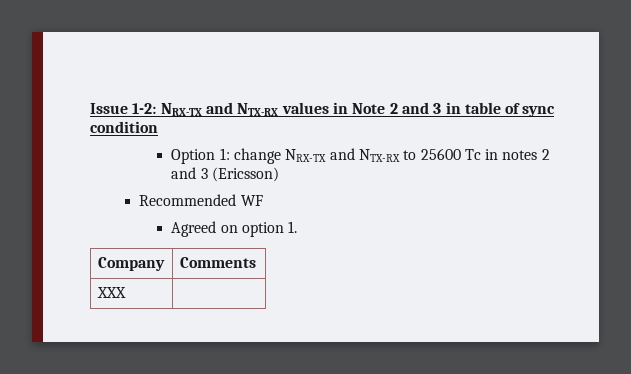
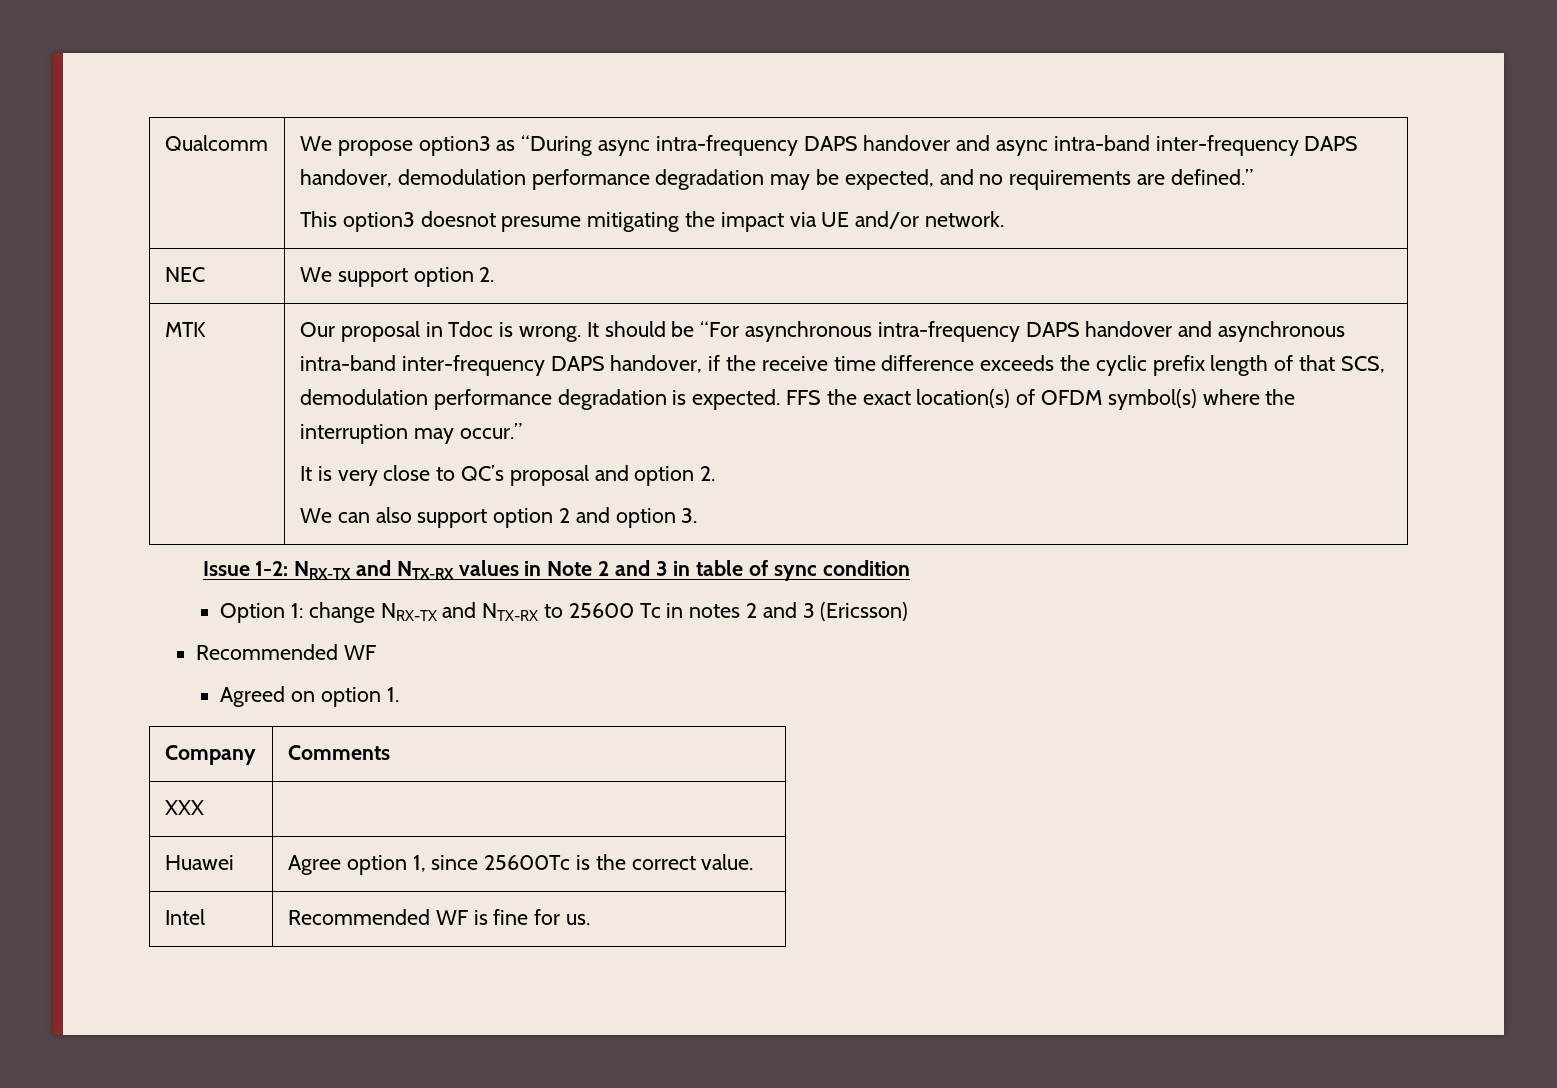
+ Qualcomm | We propose option3 as “During async intra-frequency DAPS handover and async intra-band inter-frequency DAPS handover, demodulation performance degradation may be expected, and no requirements are defined.”
+ This option3 doesnot presume mitigating the impact via UE and/or network.
+ NEC | We support option 2.
+ MTK | Our proposal in Tdoc is wrong. It should be “For asynchronous intra-frequency DAPS handover and asynchronous intra-band inter-frequency DAPS handover, if the receive time difference exceeds the cyclic prefix length of that SCS, demodulation performance degradation is expected. FFS the exact location(s) of OFDM symbol(s) where the interruption may occur.”
+ It is very close to QC’s proposal and option 2.
+ We can also support option 2 and option 3.
+ Huawei | Agree option 1, since 25600Tc is the correct value.
+ Intel | Recommended WF is fine for us.

